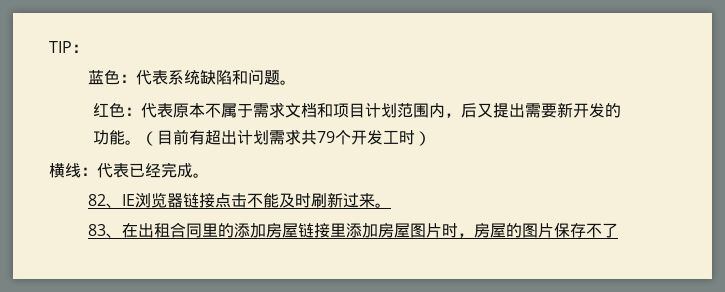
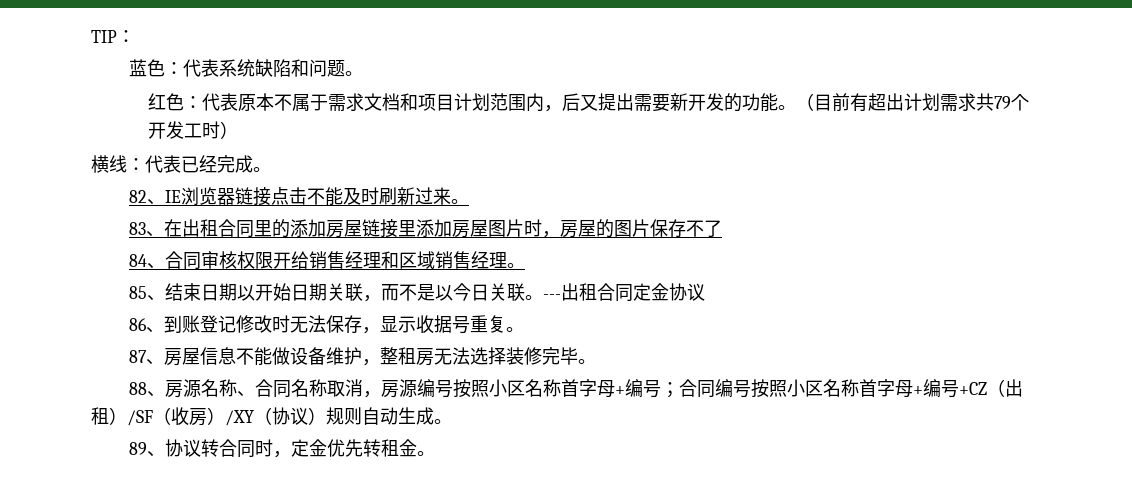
+ 84、合同审核权限开给销售经理和区域销售经理。
+ 85、结束日期以开始日期关联，而不是以今日关联。---出租合同定金协议
+ 86、到账登记修改时无法保存，显示收据号重复。
+ 87、房屋信息不能做设备维护，整租房无法选择装修完毕。
+ 88、房源名称、合同名称取消，房源编号按照小区名称首字母+编号；合同编号按照小区名称首字母+编号+CZ（出租）/SF（收房）/XY（协议）规则自动生成。
+ 89、协议转合同时，定金优先转租金。

